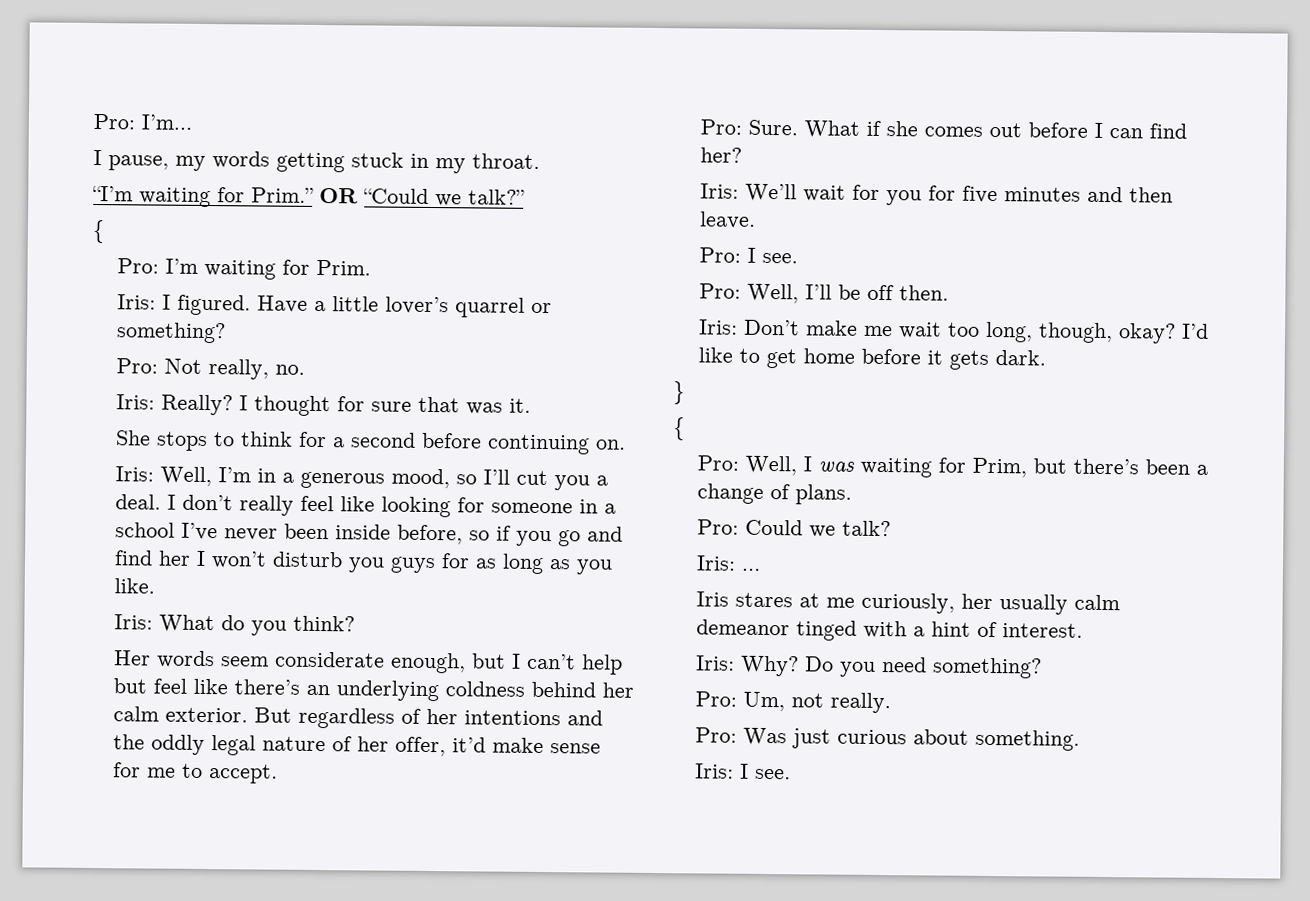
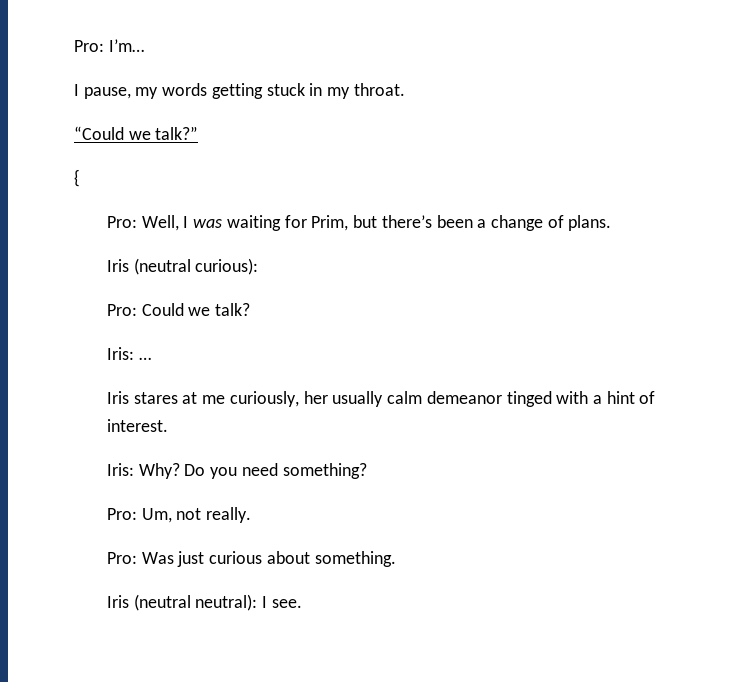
- “I’m waiting for Prim.” OR “Could we talk?”
+ “Could we talk?”
- Pro: I’m waiting for Prim.
- Iris: I figured. Have a little lover’s quarrel or something?
- Pro: Not really, no.
- Iris: Really? I thought for sure that was it.
- She stops to think for a second before continuing on.
- Iris: Well, I’m in a generous mood, so I’ll cut you a deal. I don’t really feel like looking for someone in a school I’ve never been inside before, so if you go and find her I won’t disturb you guys for as long as you like.
- Iris: What do you think?
- Her words seem considerate enough, but I can’t help but feel like there’s an underlying coldness behind her calm exterior. But regardless of her intentions and the oddly legal nature of her offer, it’d make sense for me to accept.
- Pro: Sure. What if she comes out before I can find her?
- Iris: We’ll wait for you for five minutes and then leave.
- Pro: I see.
- Pro: Well, I’ll be off then.
- Iris: Don’t make me wait too long, though, okay? I’d like to get home before it gets dark.
- }
- {
+ Iris (neutral curious):
- Iris: I see.
+ Iris (neutral neutral): I see.

